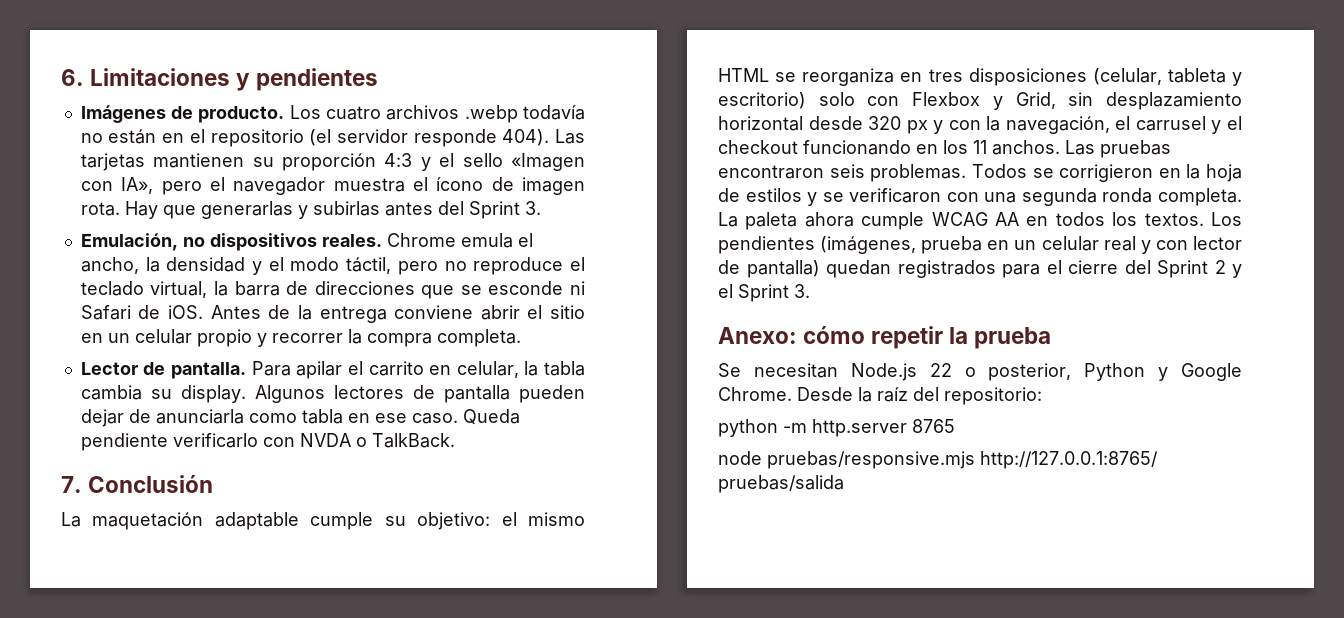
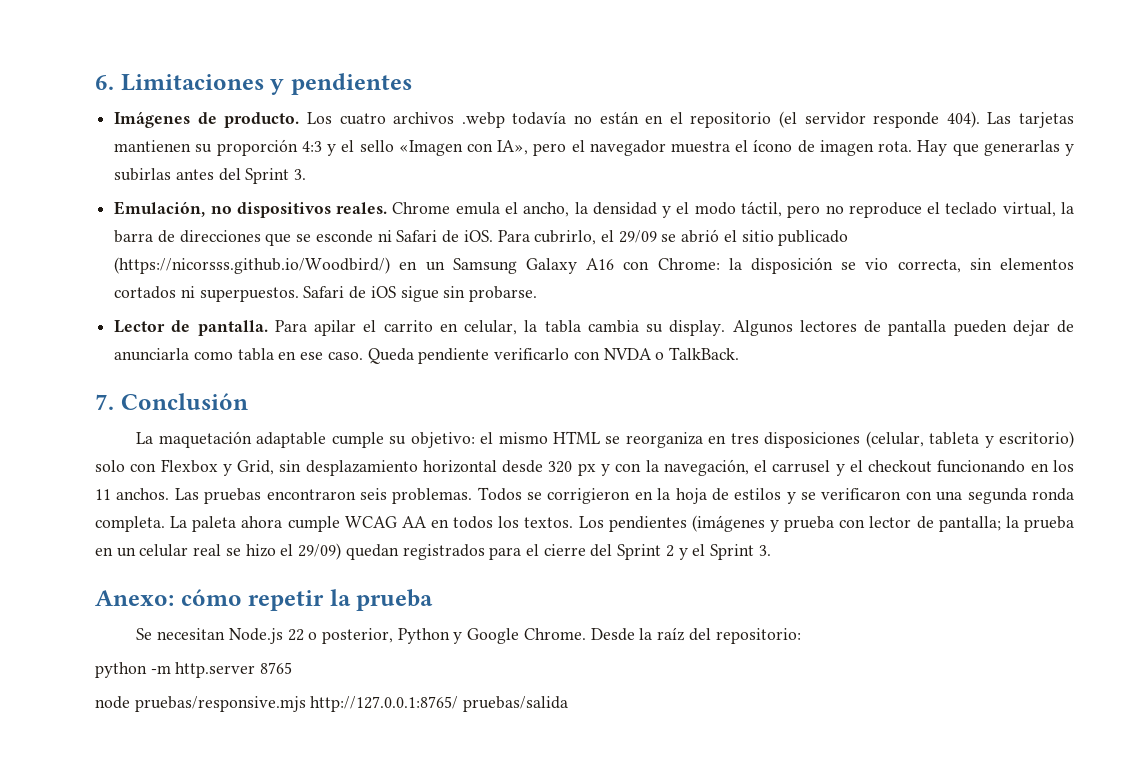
- Antes de la entrega conviene abrir el sitio en un celular propio y recorrer la compra completa.
+ Para cubrirlo, el 29/09 se abrió el sitio publicado (https://nicorsss.github.io/Woodbird/) en un Samsung Galaxy A16 con Chrome: la disposición se vio correcta, sin elementos cortados ni superpuestos. Safari de iOS sigue sin probarse.
- Los pendientes (imágenes, prueba en un celular real y con lector de pantalla) quedan registrados para el cierre del Sprint 2 y el Sprint 3.
+ Los pendientes (imágenes y prueba con lector de pantalla; la prueba en un celular real se hizo el 29/09) quedan registrados para el cierre del Sprint 2 y el Sprint 3.

